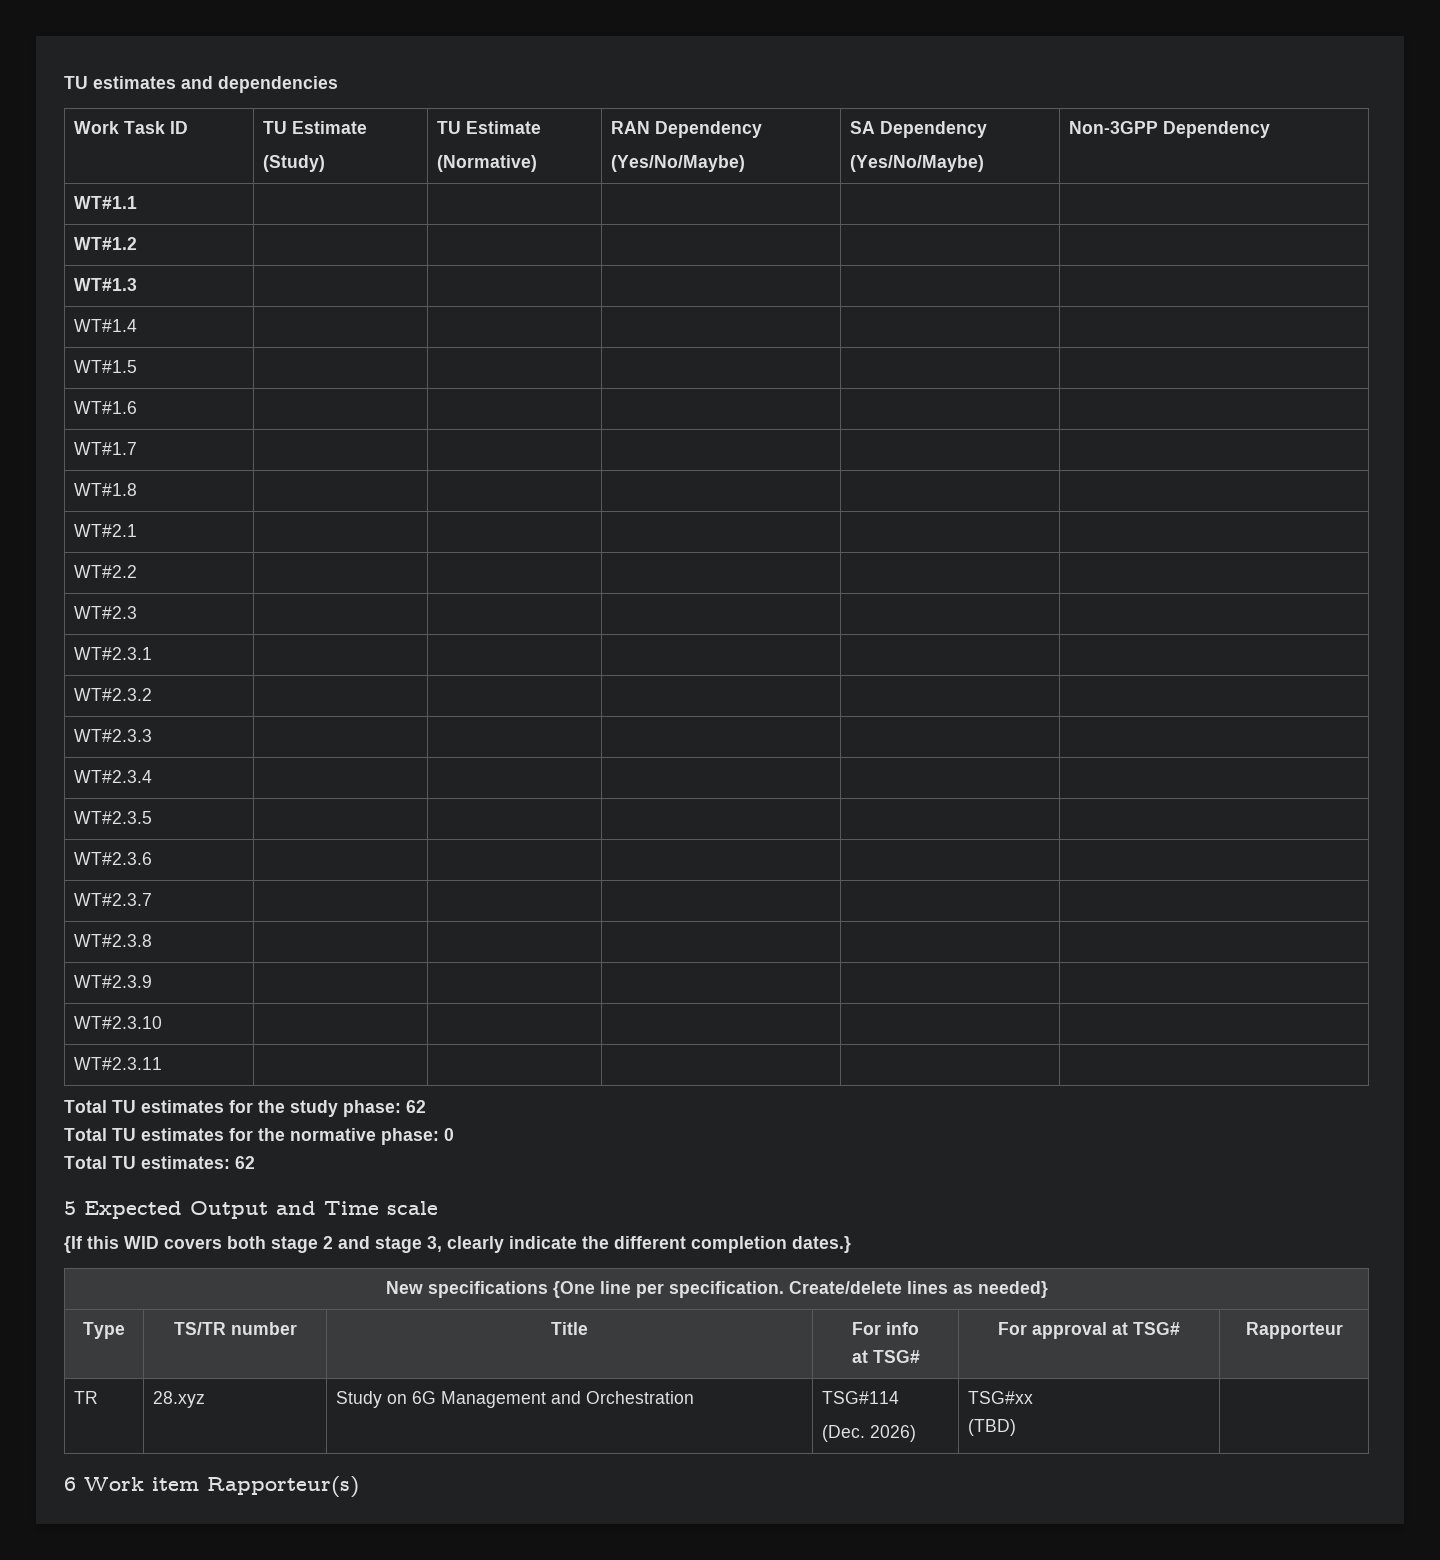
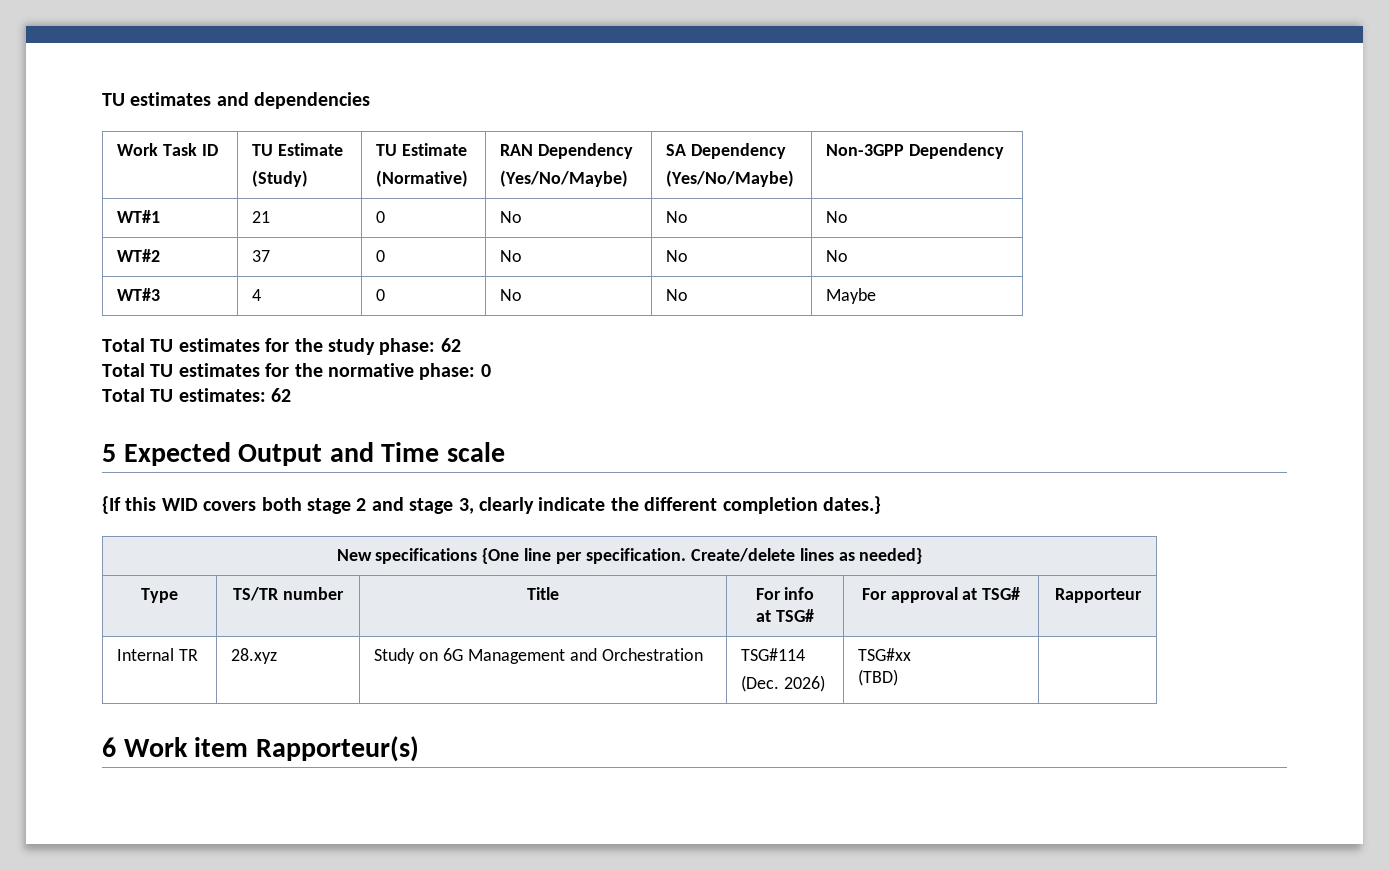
- WT#1.1 | | | | |
- WT#1.2 | | | | |
- WT#1.3 | | | | |
- WT#1.4 | | | | |
- WT#1.5 | | | | |
- WT#1.6 | | | | |
- WT#1.7 | | | | |
- WT#1.8 | | | | |
- WT#2.1 | | | | |
- WT#2.2 | | | | |
- WT#2.3 | | | | |
- WT#2.3.1 | | | | |
- WT#2.3.2 | | | | |
- WT#2.3.3 | | | | |
- WT#2.3.4 | | | | |
- WT#2.3.5 | | | | |
- WT#2.3.6 | | | | |
- WT#2.3.7 | | | | |
- WT#2.3.8 | | | | |
- WT#2.3.9 | | | | |
- WT#2.3.10 | | | | |
- WT#2.3.11 | | | | |
+ WT#1 | 21 | 0 | No | No | No
+ WT#2 | 37 | 0 | No | No | No
+ WT#3 | 4 | 0 | No | No | Maybe
- TR | 28.xyz | Study on 6G Management and Orchestration | TSG#114
+ Internal TR | 28.xyz | Study on 6G Management and Orchestration | TSG#114

